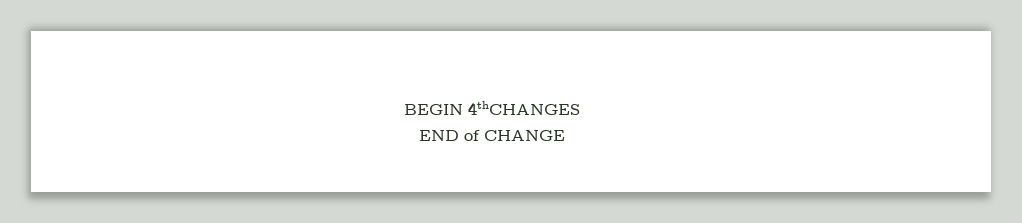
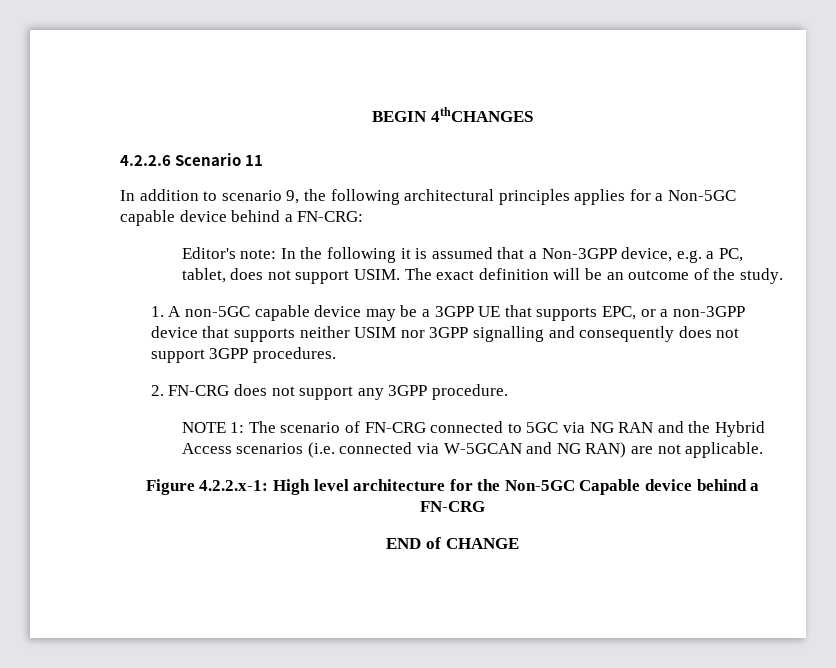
+ 4.2.2.6 Scenario 11
+ In addition to scenario 9, the following architectural principles applies for a Non-5GC capable device behind a FN-CRG:
+ Editor's note: In the following it is assumed that a Non-3GPP device, e.g. a PC, tablet, does not support USIM. The exact definition will be an outcome of the study.
+ 1. A non-5GC capable device may be a 3GPP UE that supports EPC, or a non-3GPP device that supports neither USIM nor 3GPP signalling and consequently does not support 3GPP procedures.
+ 2. FN-CRG does not support any 3GPP procedure.
+ NOTE 1: The scenario of FN-CRG connected to 5GC via NG RAN and the Hybrid Access scenarios (i.e. connected via W-5GCAN and NG RAN) are not applicable.
+ Figure 4.2.2.x-1: High level architecture for the Non-5GC Capable device behind a FN-CRG

